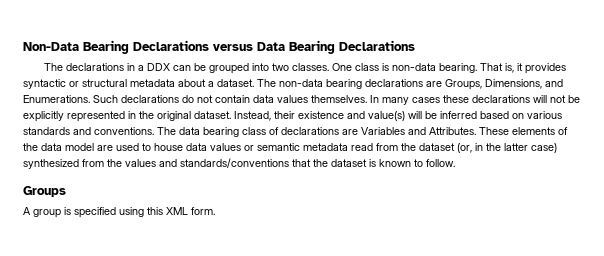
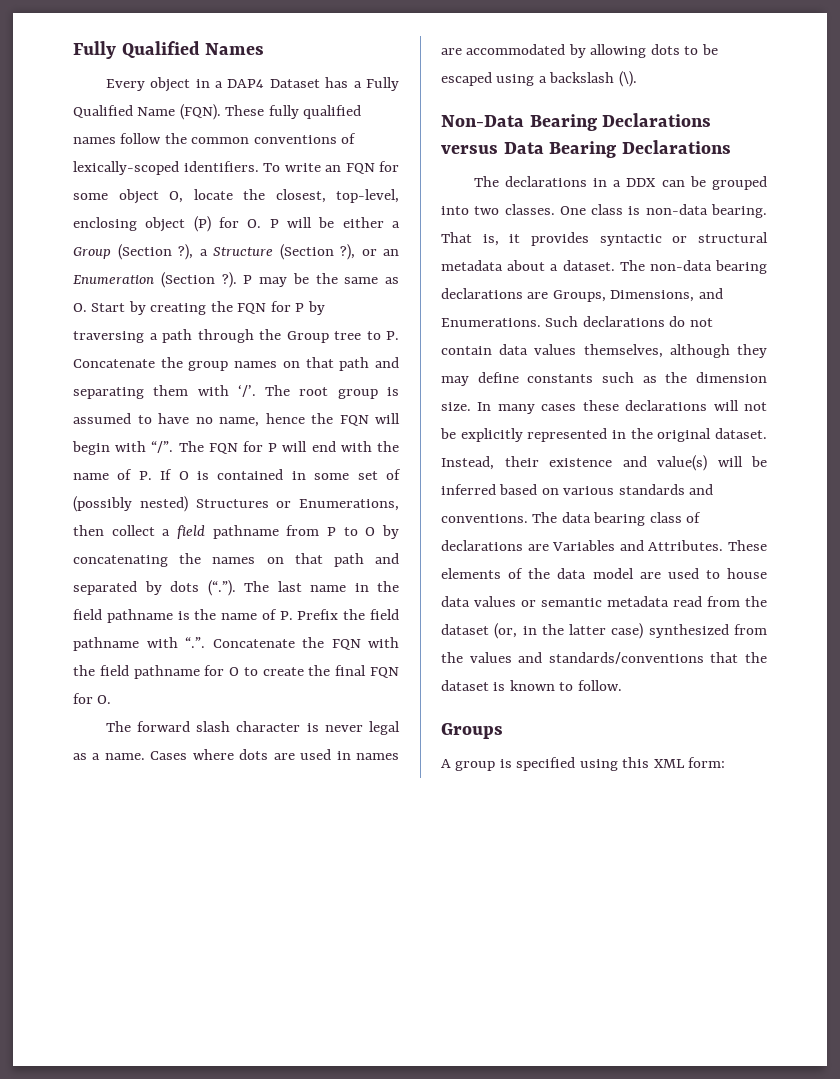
+ Fully Qualified Names
+ Every object in a DAP4 Dataset has a Fully Qualified Name (FQN). These fully qualified names follow the common conventions of lexically-scoped identifiers. To write an FQN for some object O, locate the closest, top-level, enclosing object (P) for O. P will be either a Group (Section ?), a Structure (Section ?), or an Enumeration (Section ?). P may be the same as O. Start by creating the FQN for P by traversing a path through the Group tree to P. Concatenate the group names on that path and separating them with ‘/’. The root group is assumed to have no name, hence the FQN will begin with “/”. The FQN for P will end with the name of P. If O is contained in some set of (possibly nested) Structures or Enumerations, then collect a field pathname from P to O by concatenating the names on that path and separated by dots (“.”). The last name in the field pathname is the name of P. Prefix the field pathname with “.”. Concatenate the FQN with the field pathname for O to create the final FQN for O.
+ The forward slash character is never legal as a name. Cases where dots are used in names are accommodated by allowing dots to be escaped using a backslash (\).
- Such declarations do not contain data values themselves.
+ Such declarations do not contain data values themselves, although they may define constants such as the dimension size.
- A group is specified using this XML form.
+ A group is specified using this XML form:

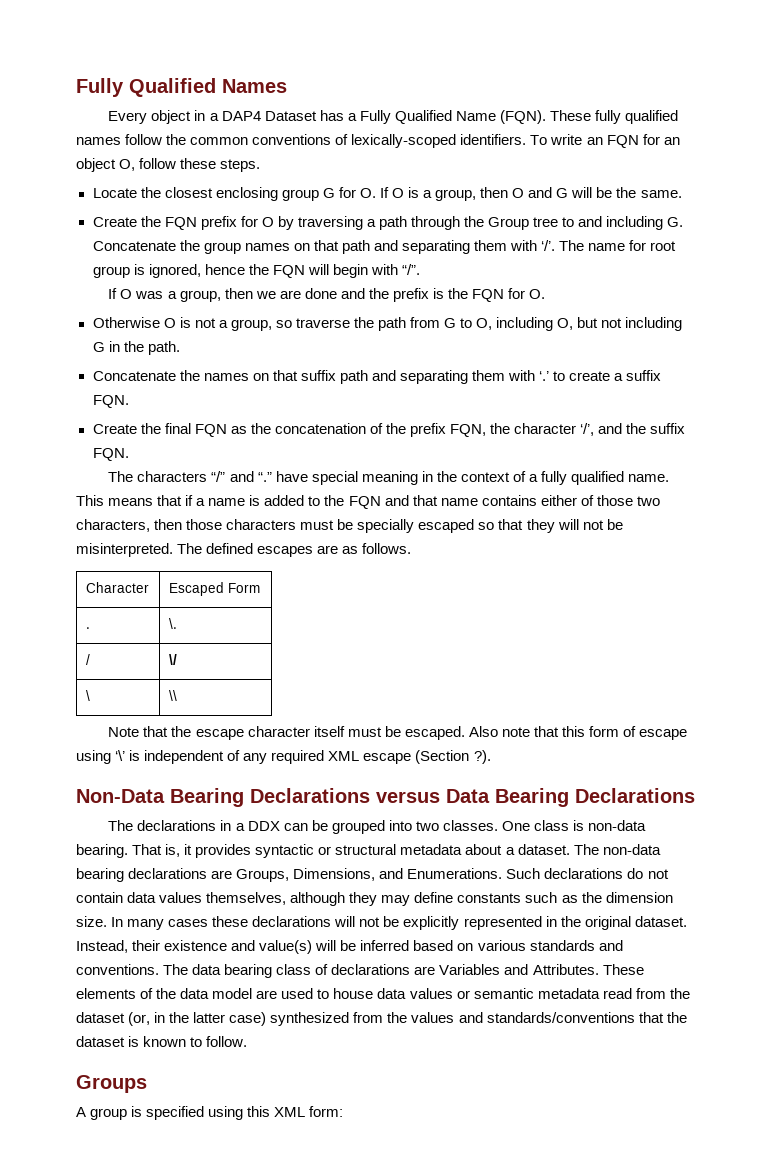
- To write an FQN for some object O, locate the closest, top-level, enclosing object (P) for O. P will be either a Group (Section ?), a Structure (Section ?), or an Enumeration (Section ?). P may be the same as O. Start by creating the FQN for P by traversing a path through the Group tree to P. Concatenate the group names on that path and separating them with ‘/’.
+ To write an FQN for an object O, follow these steps.
+ Locate the closest enclosing group G for O. If O is a group, then O and G will be the same.
+ Create the FQN prefix for O by traversing a path through the Group tree to and including G. Concatenate the group names on that path and separating them with ‘/’.
- The root group is assumed to have no name, hence the FQN will begin with “/”. The FQN for P will end with the name of P. If O is contained in some set of (possibly nested) Structures or Enumerations, then collect a field pathname from P to O by concatenating the names on that path and separated by dots (“.”). The last name in the field pathname is the name of P. Prefix the field pathname with “.”. Concatenate the FQN with the field pathname for O to create the final FQN for O.
- The forward slash character is never legal as a name. Cases where dots are used in names are accommodated by allowing dots to be escaped using a backslash (\).
+ The name for root group is ignored, hence the FQN will begin with “/”.
+ If O was a group, then we are done and the prefix is the FQN for O.
+ Otherwise O is not a group, so traverse the path from G to O, including O, but not including G in the path.
+ Concatenate the names on that suffix path and separating them with ‘.’ to create a suffix FQN.
+ Create the final FQN as the concatenation of the prefix FQN, the character ‘/’, and the suffix FQN.
+ The characters “/” and “.” have special meaning in the context of a fully qualified name. This means that if a name is added to the FQN and that name contains either of those two characters, then those characters must be specially escaped so that they will not be misinterpreted. The defined escapes are as follows.
+ Character | Escaped Form
+ . | \.
+ / | \/
+ \ | \\
+ Note that the escape character itself must be escaped. Also note that this form of escape using ‘\’ is independent of any required XML escape (Section ?).

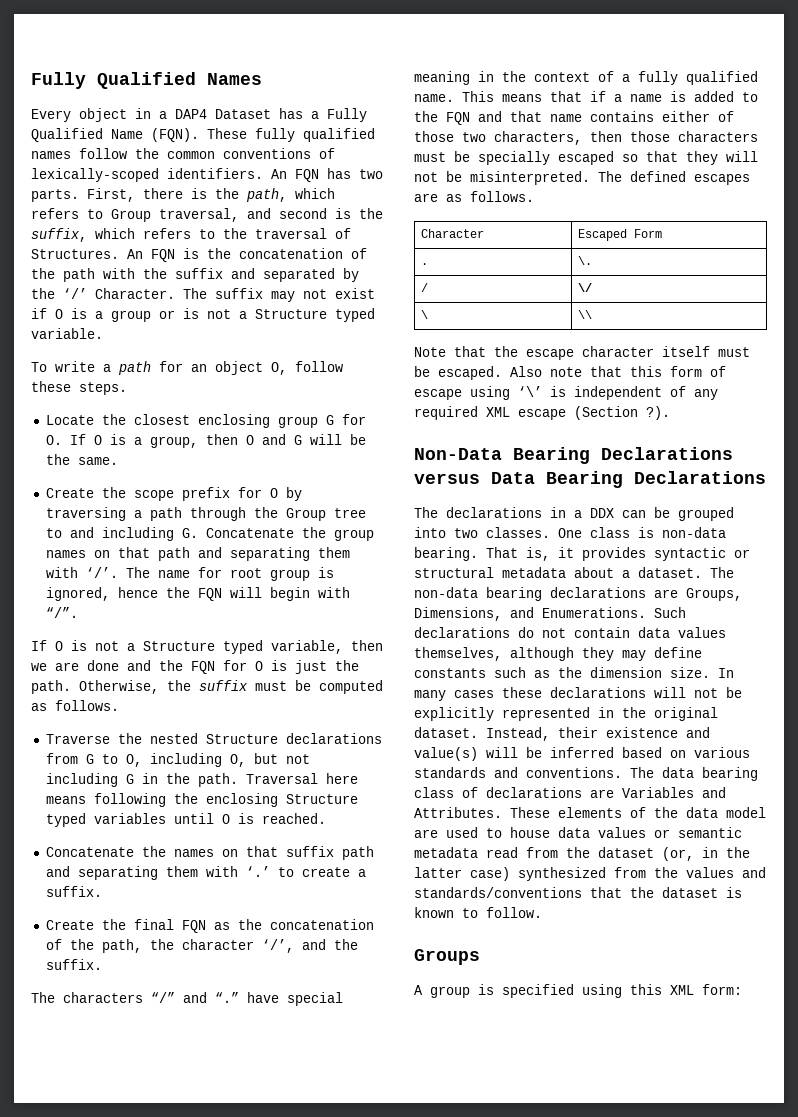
- To write an FQN for an object O, follow these steps.
+ An FQN has two parts. First, there is the path, which refers to Group traversal, and second is the suffix, which refers to the traversal of Structures. An FQN is the concatenation of the path with the suffix and separated by the ‘/’ Character. The suffix may not exist if O is a group or is not a Structure typed variable.
+ To write a path for an object O, follow these steps.
- Create the FQN prefix for O by traversing a path through the Group tree to and including G. Concatenate the group names on that path and separating them with ‘/’.
+ Create the scope prefix for O by traversing a path through the Group tree to and including G. Concatenate the group names on that path and separating them with ‘/’.
- If O was a group, then we are done and the prefix is the FQN for O.
- Otherwise O is not a group, so traverse the path from G to O, including O, but not including G in the path.
+ If O is not a Structure typed variable, then we are done and the FQN for O is just the path. Otherwise, the suffix must be computed as follows.
+ Traverse the nested Structure declarations from G to O, including O, but not including G in the path. Traversal here means following the enclosing Structure typed variables until O is reached.
- Concatenate the names on that suffix path and separating them with ‘.’ to create a suffix FQN.
+ Concatenate the names on that suffix path and separating them with ‘.’ to create a suffix.
- Create the final FQN as the concatenation of the prefix FQN, the character ‘/’, and the suffix FQN.
+ Create the final FQN as the concatenation of the path, the character ‘/’, and the suffix.

